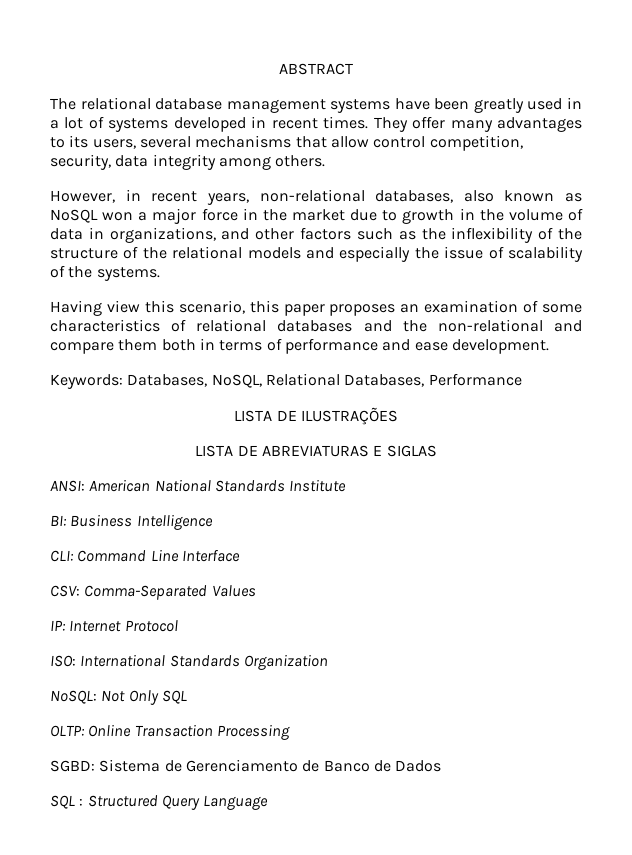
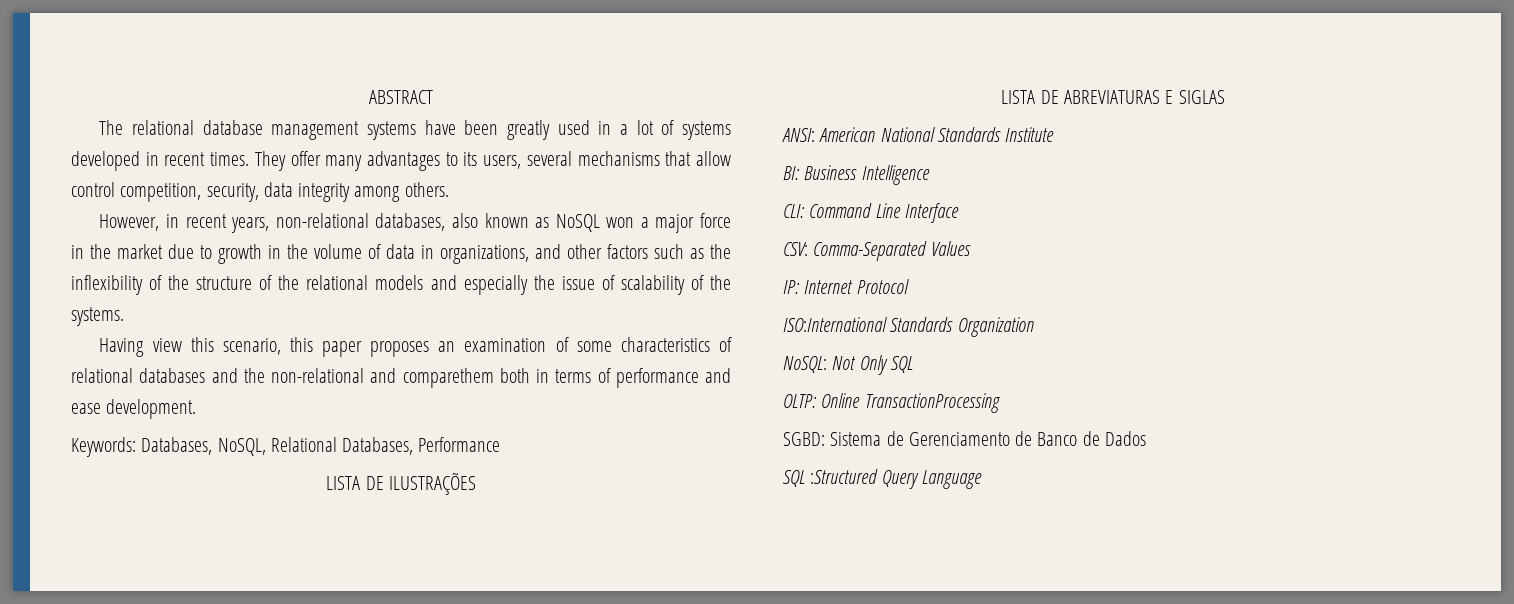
- Having view this scenario, this paper proposes an examination of some characteristics of relational databases and the non-relational and compare them both in terms of performance and ease development.
+ Having view this scenario, this paper proposes an examination of some characteristics of relational databases and the non-relational and comparethem both in terms of performance and ease development.
- ISO: International Standards Organization
+ ISO:International Standards Organization
- OLTP: Online Transaction Processing
+ OLTP: Online TransactionProcessing
- SQL : Structured Query Language
+ SQL :Structured Query Language

